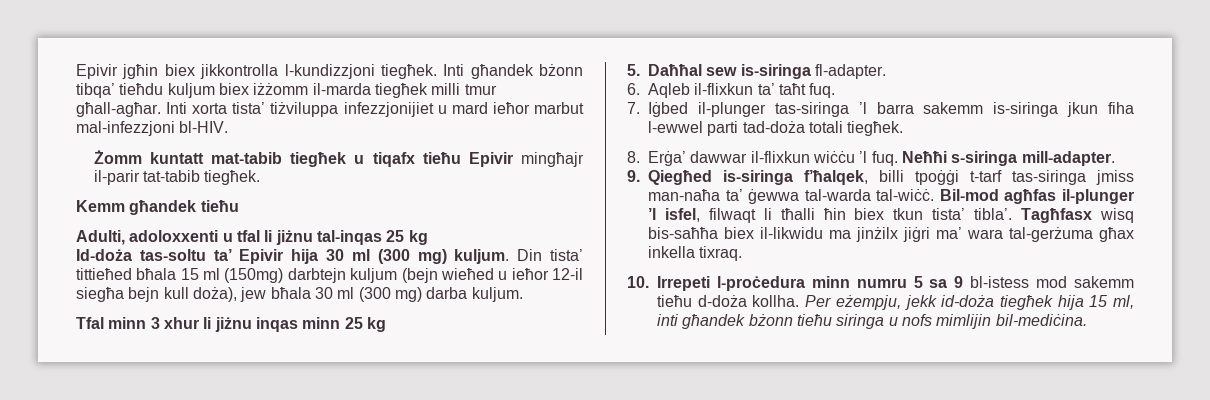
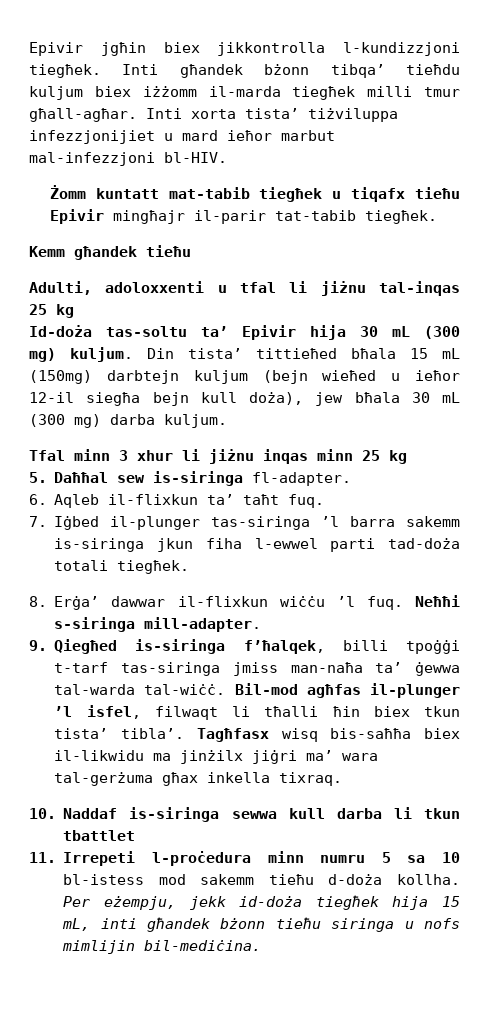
- Id-doża tas-soltu ta’ Epivir hija 30 ml (300 mg) kuljum.
+ Id-doża tas-soltu ta’ Epivir hija 30 mL (300 mg) kuljum.
- Din tista’ tittieħed bħala 15 ml (150mg) darbtejn kuljum (bejn wieħed u ieħor 12-il siegħa bejn kull doża), jew bħala 30 ml (300 mg) darba kuljum.
+ Din tista’ tittieħed bħala 15 mL (150mg) darbtejn kuljum (bejn wieħed u ieħor 12-il siegħa bejn kull doża), jew bħala 30 mL (300 mg) darba kuljum.
- 10. Irrepeti l-proċedura minn numru 5 sa 9 bl-istess mod sakemm tieħu d-doża kollha.
+ 10. Naddaf is-siringa sewwa kull darba li tkun tbattlet
+ 11. Irrepeti l-proċedura minn numru 5 sa 10 bl-istess mod sakemm tieħu d-doża kollha.
- Per eżempju, jekk id-doża tiegħek hija 15 ml, inti għandek bżonn tieħu siringa u nofs mimlijin bil-mediċina.
+ Per eżempju, jekk id-doża tiegħek hija 15 mL, inti għandek bżonn tieħu siringa u nofs mimlijin bil-mediċina.

